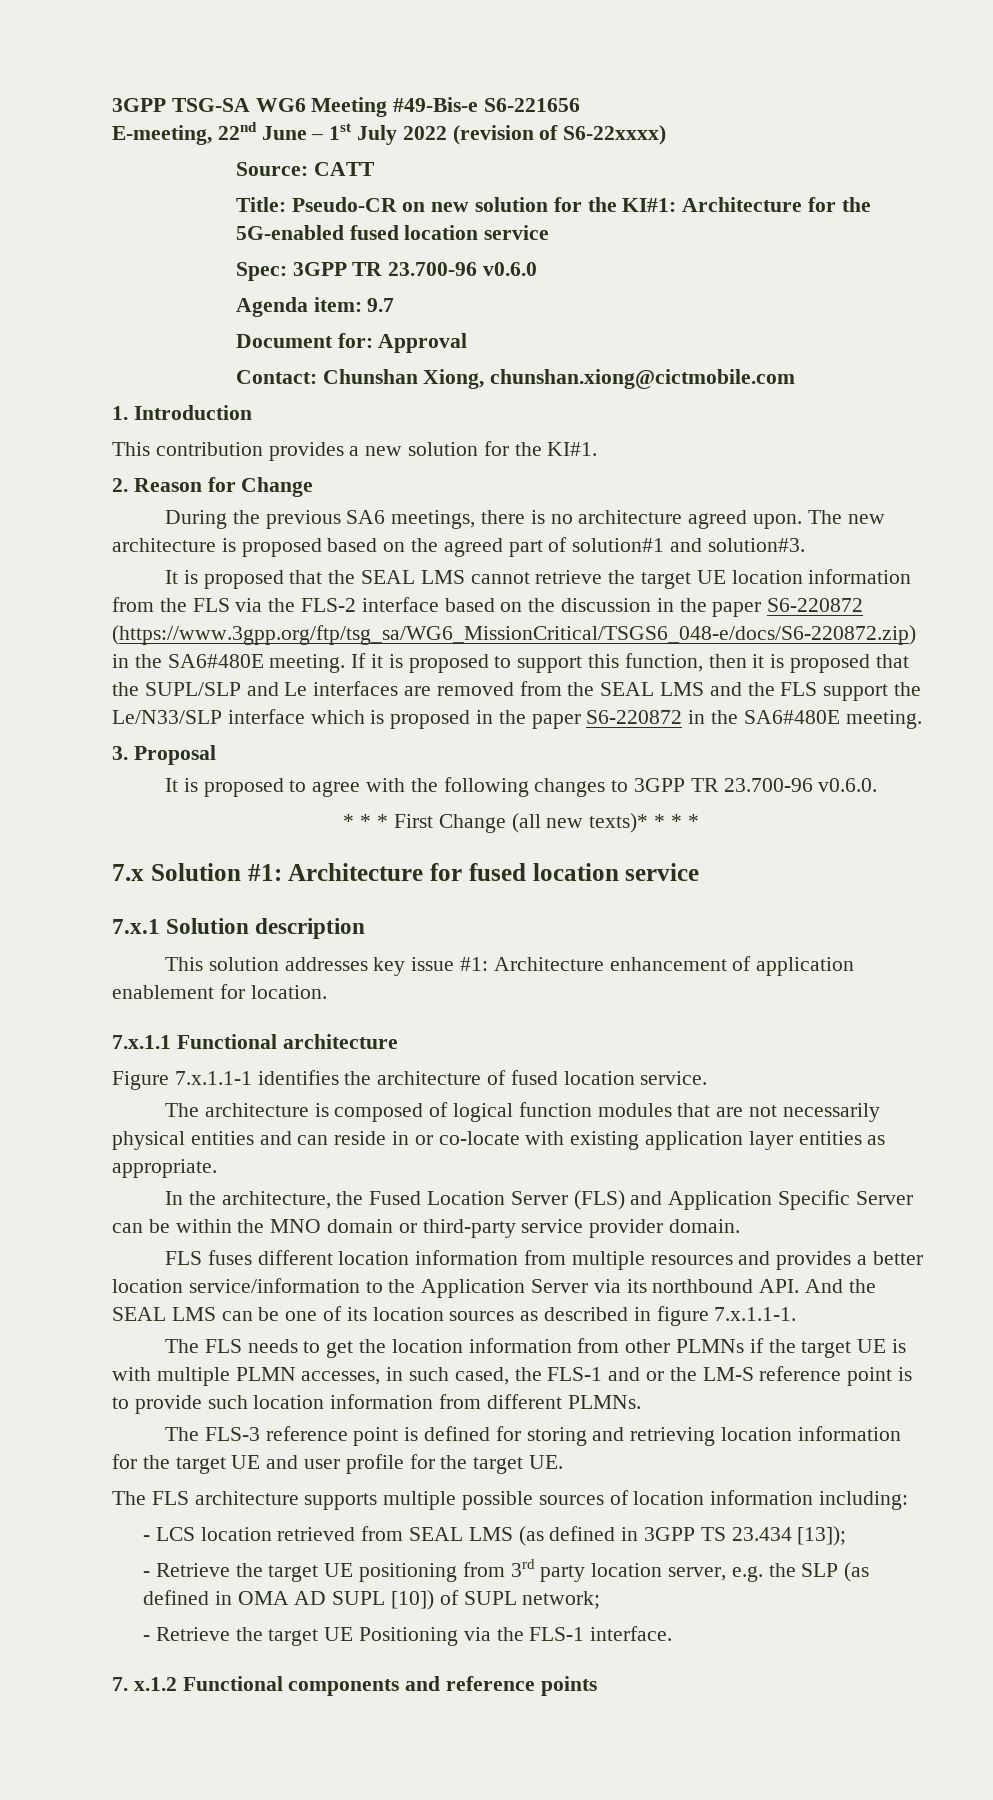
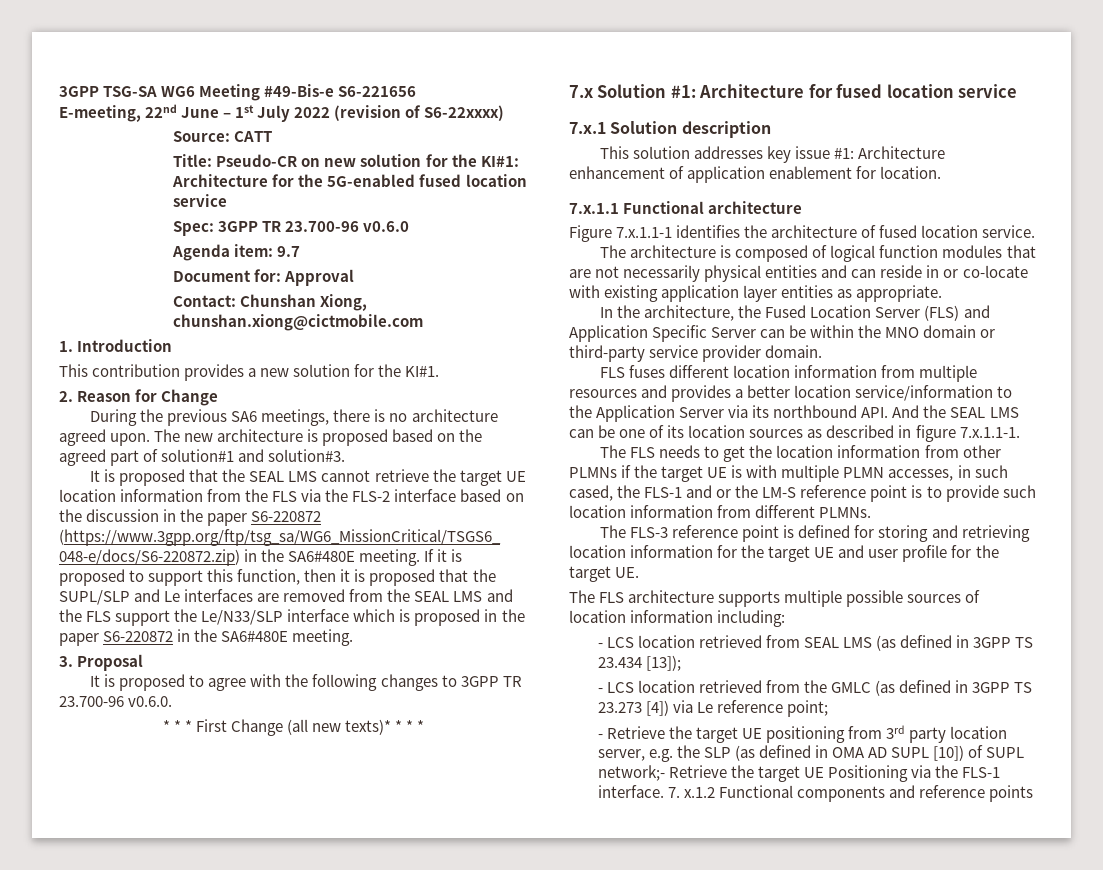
+ - LCS location retrieved from the GMLC (as defined in 3GPP TS 23.273 [4]) via Le reference point;
- - Retrieve the target UE positioning from 3rd party location server, e.g. the SLP (as defined in OMA AD SUPL [10]) of SUPL network;
- - Retrieve the target UE Positioning via the FLS-1 interface.
- 7. x.1.2 Functional components and reference points
+ - Retrieve the target UE positioning from 3rd party location server, e.g. the SLP (as defined in OMA AD SUPL [10]) of SUPL network;- Retrieve the target UE Positioning via the FLS-1 interface. 7. x.1.2 Functional components and reference points

